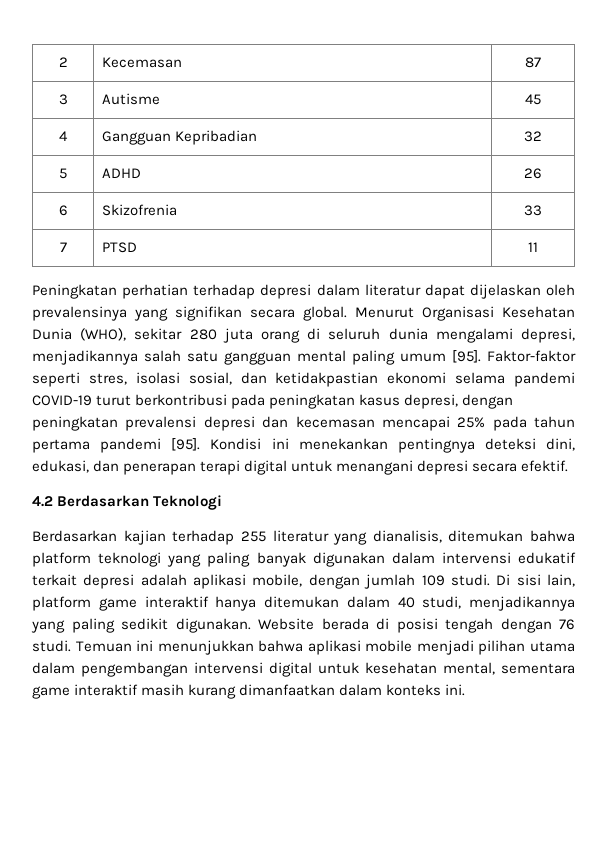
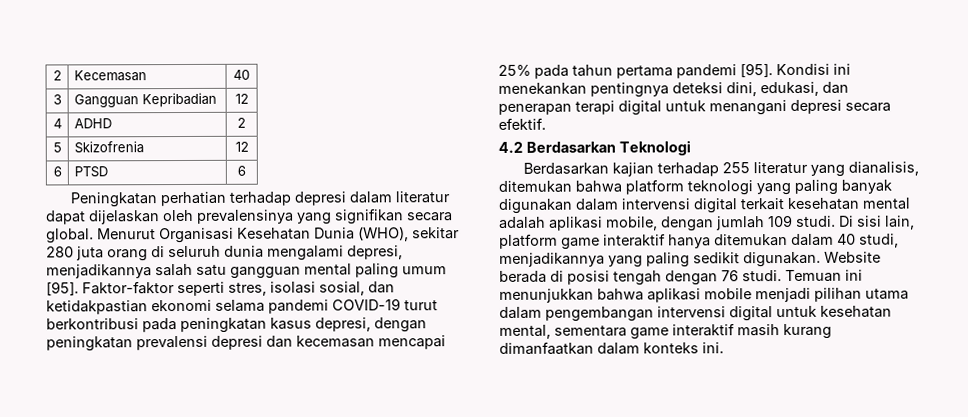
- 2 | Kecemasan | 87
+ 2 | Kecemasan | 40
- 3 | Autisme | 45
- 4 | Gangguan Kepribadian | 32
+ 3 | Gangguan Kepribadian | 12
+ 4 | ADHD | 2
- 5 | ADHD | 26
- 6 | Skizofrenia | 33
- 7 | PTSD | 11
+ 5 | Skizofrenia | 12
+ 6 | PTSD | 6
- Berdasarkan kajian terhadap 255 literatur yang dianalisis, ditemukan bahwa platform teknologi yang paling banyak digunakan dalam intervensi edukatif terkait depresi adalah aplikasi mobile, dengan jumlah 109 studi.
+ Berdasarkan kajian terhadap 255 literatur yang dianalisis, ditemukan bahwa platform teknologi yang paling banyak digunakan dalam intervensi digital terkait kesehatan mental adalah aplikasi mobile, dengan jumlah 109 studi.

